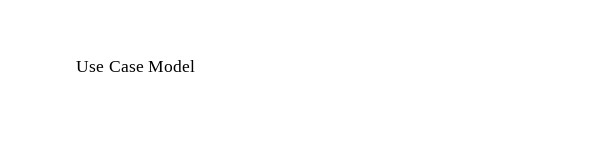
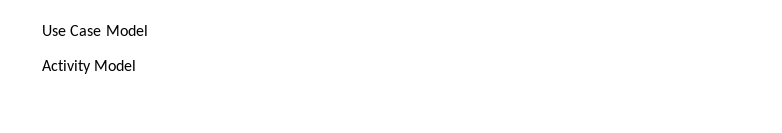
+ Activity Model

